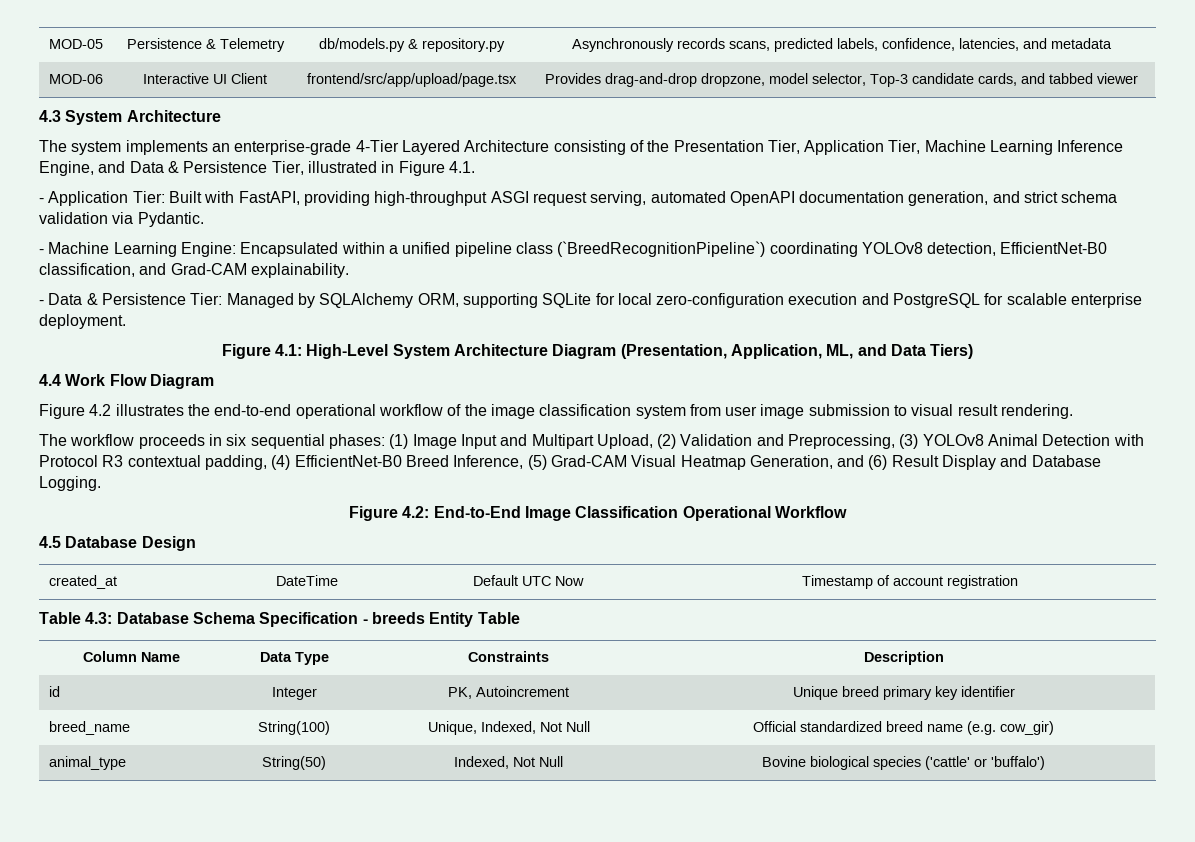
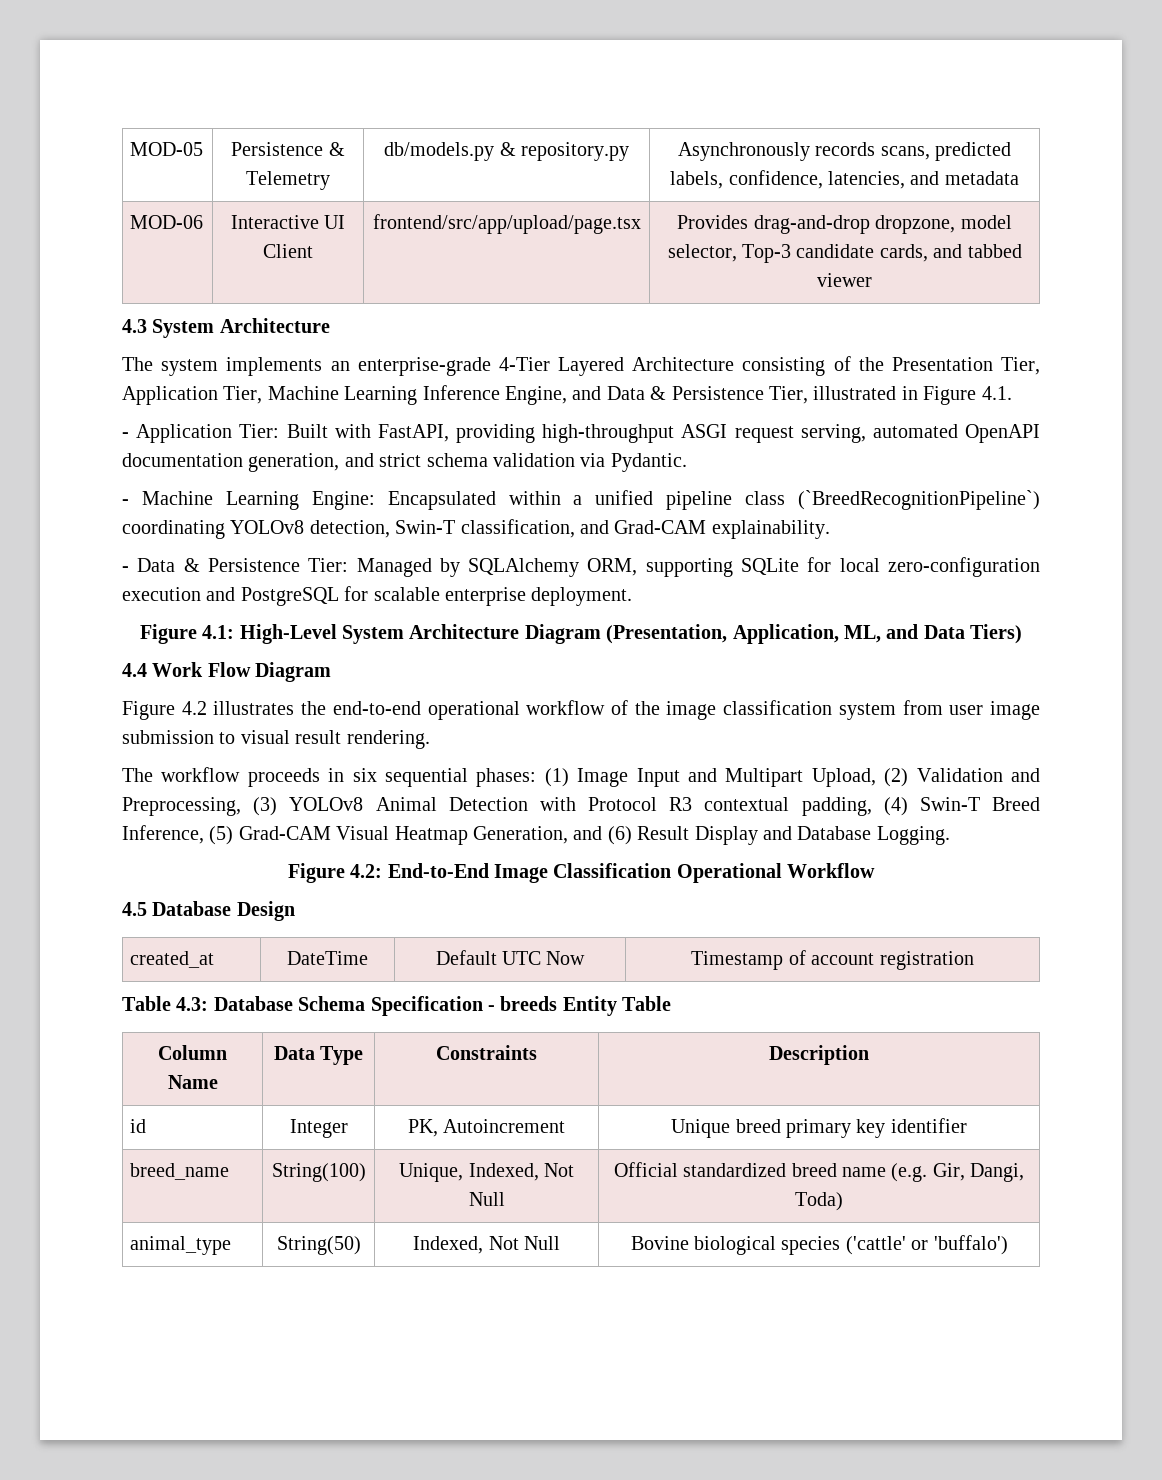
- - Machine Learning Engine: Encapsulated within a unified pipeline class (`BreedRecognitionPipeline`) coordinating YOLOv8 detection, EfficientNet-B0 classification, and Grad-CAM explainability.
+ - Machine Learning Engine: Encapsulated within a unified pipeline class (`BreedRecognitionPipeline`) coordinating YOLOv8 detection, Swin-T classification, and Grad-CAM explainability.
- The workflow proceeds in six sequential phases: (1) Image Input and Multipart Upload, (2) Validation and Preprocessing, (3) YOLOv8 Animal Detection with Protocol R3 contextual padding, (4) EfficientNet-B0 Breed Inference, (5) Grad-CAM Visual Heatmap Generation, and (6) Result Display and Database Logging.
+ The workflow proceeds in six sequential phases: (1) Image Input and Multipart Upload, (2) Validation and Preprocessing, (3) YOLOv8 Animal Detection with Protocol R3 contextual padding, (4) Swin-T Breed Inference, (5) Grad-CAM Visual Heatmap Generation, and (6) Result Display and Database Logging.
- breed_name | String(100) | Unique, Indexed, Not Null | Official standardized breed name (e.g. cow_gir)
+ breed_name | String(100) | Unique, Indexed, Not Null | Official standardized breed name (e.g. Gir, Dangi, Toda)

